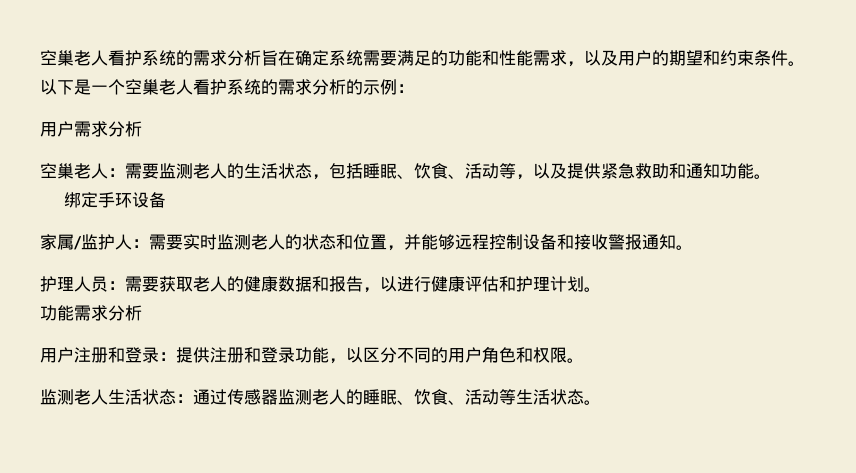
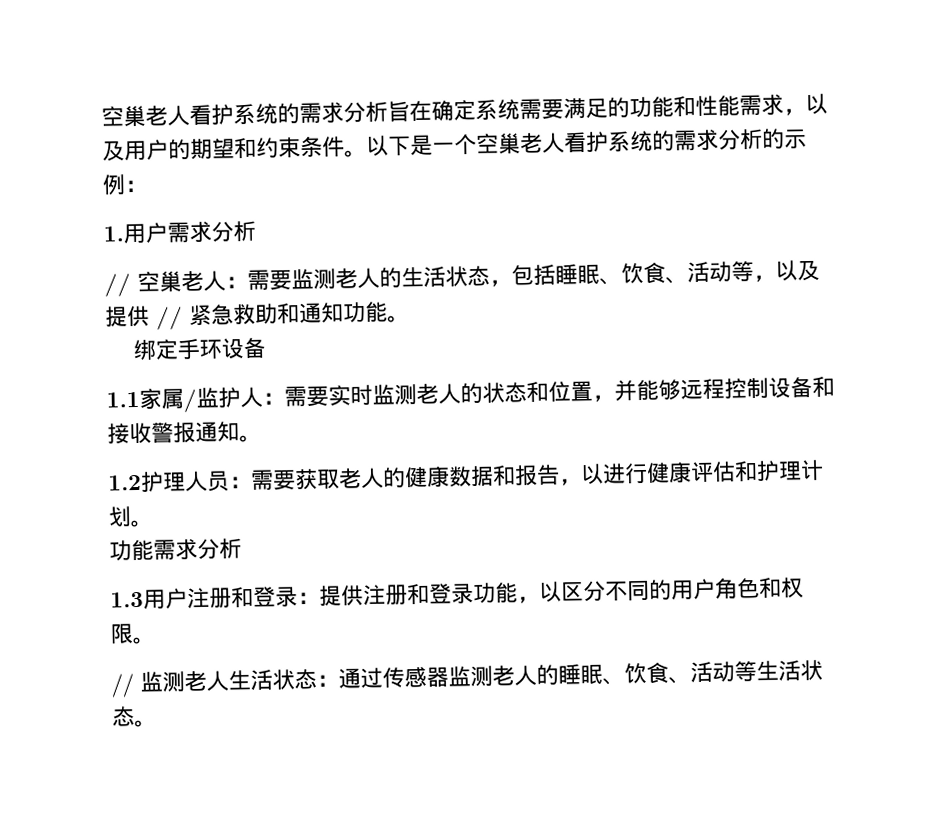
- 用户需求分析
+ 1.用户需求分析
- 空巢老人：需要监测老人的生活状态，包括睡眠、饮食、活动等，以及提供紧急救助和通知功能。
+ // 空巢老人：需要监测老人的生活状态，包括睡眠、饮食、活动等，以及提供 // 紧急救助和通知功能。
- 家属/监护人：需要实时监测老人的状态和位置，并能够远程控制设备和接收警报通知。
+ 1.1家属/监护人：需要实时监测老人的状态和位置，并能够远程控制设备和接收警报通知。
- 护理人员：需要获取老人的健康数据和报告，以进行健康评估和护理计划。
+ 1.2护理人员：需要获取老人的健康数据和报告，以进行健康评估和护理计划。
- 用户注册和登录：提供注册和登录功能，以区分不同的用户角色和权限。
+ 1.3用户注册和登录：提供注册和登录功能，以区分不同的用户角色和权限。
- 监测老人生活状态：通过传感器监测老人的睡眠、饮食、活动等生活状态。
+ // 监测老人生活状态：通过传感器监测老人的睡眠、饮食、活动等生活状态。

